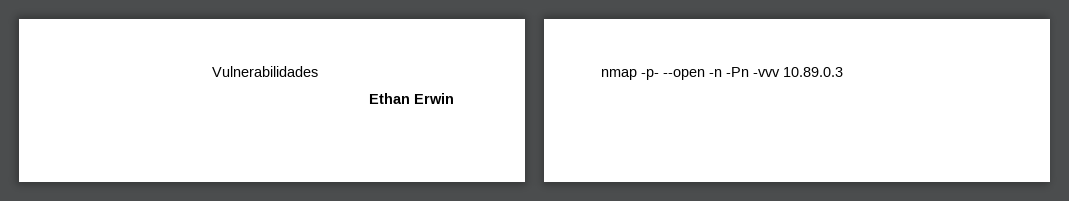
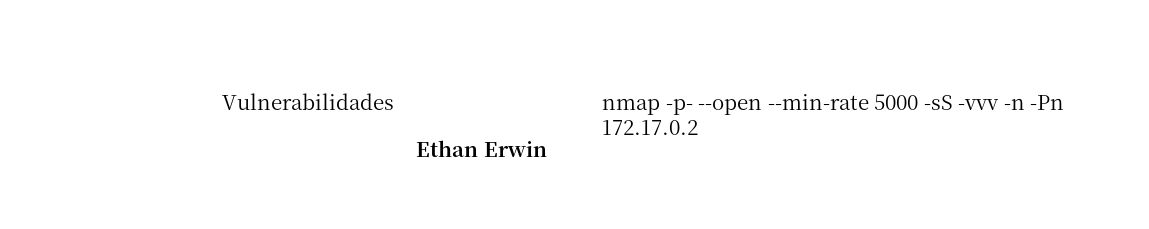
- nmap -p- --open -n -Pn -vvv 10.89.0.3
+ nmap -p- --open --min-rate 5000 -sS -vvv -n -Pn 172.17.0.2

